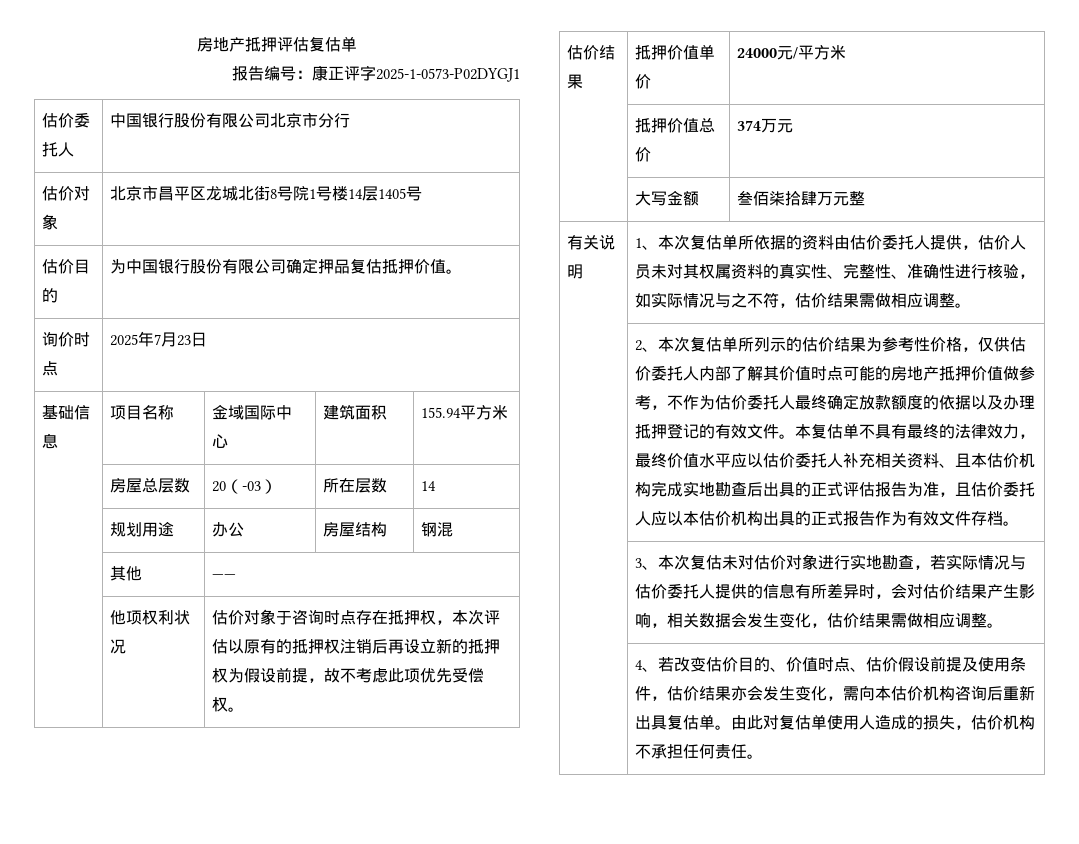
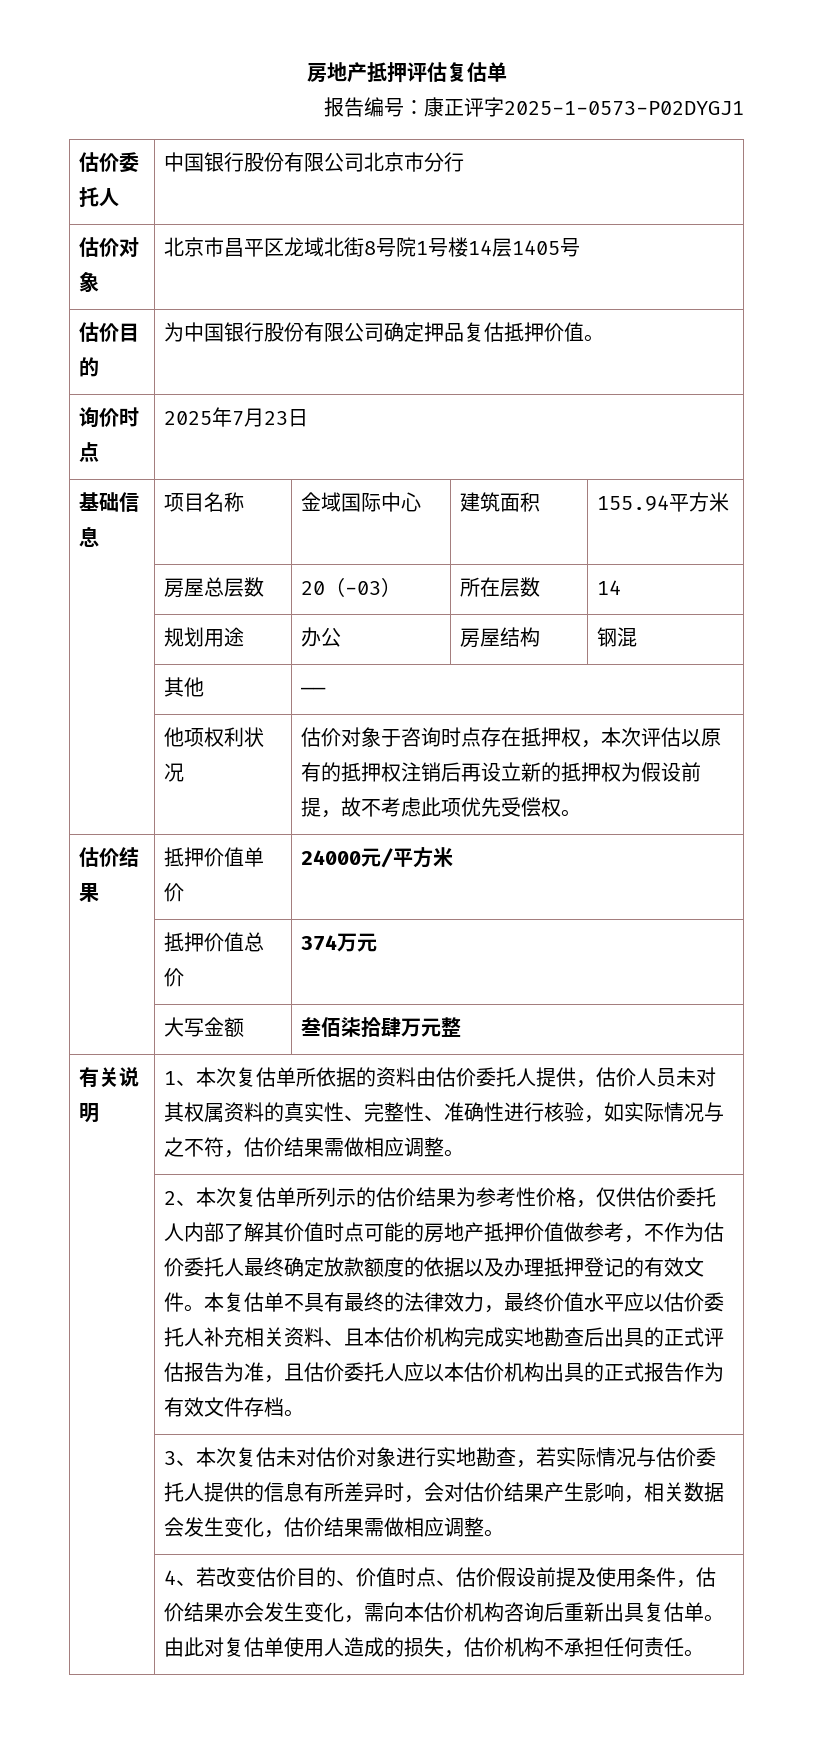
- 估价对象 | 北京市昌平区龙城北街8号院1号楼14层1405号
+ 估价对象 | 北京市昌平区龙域北街8号院1号楼14层1405号

